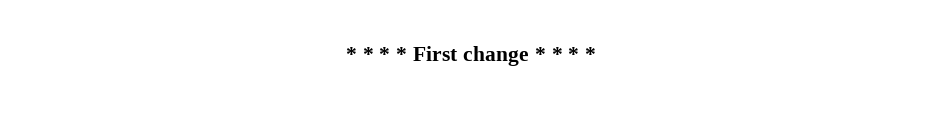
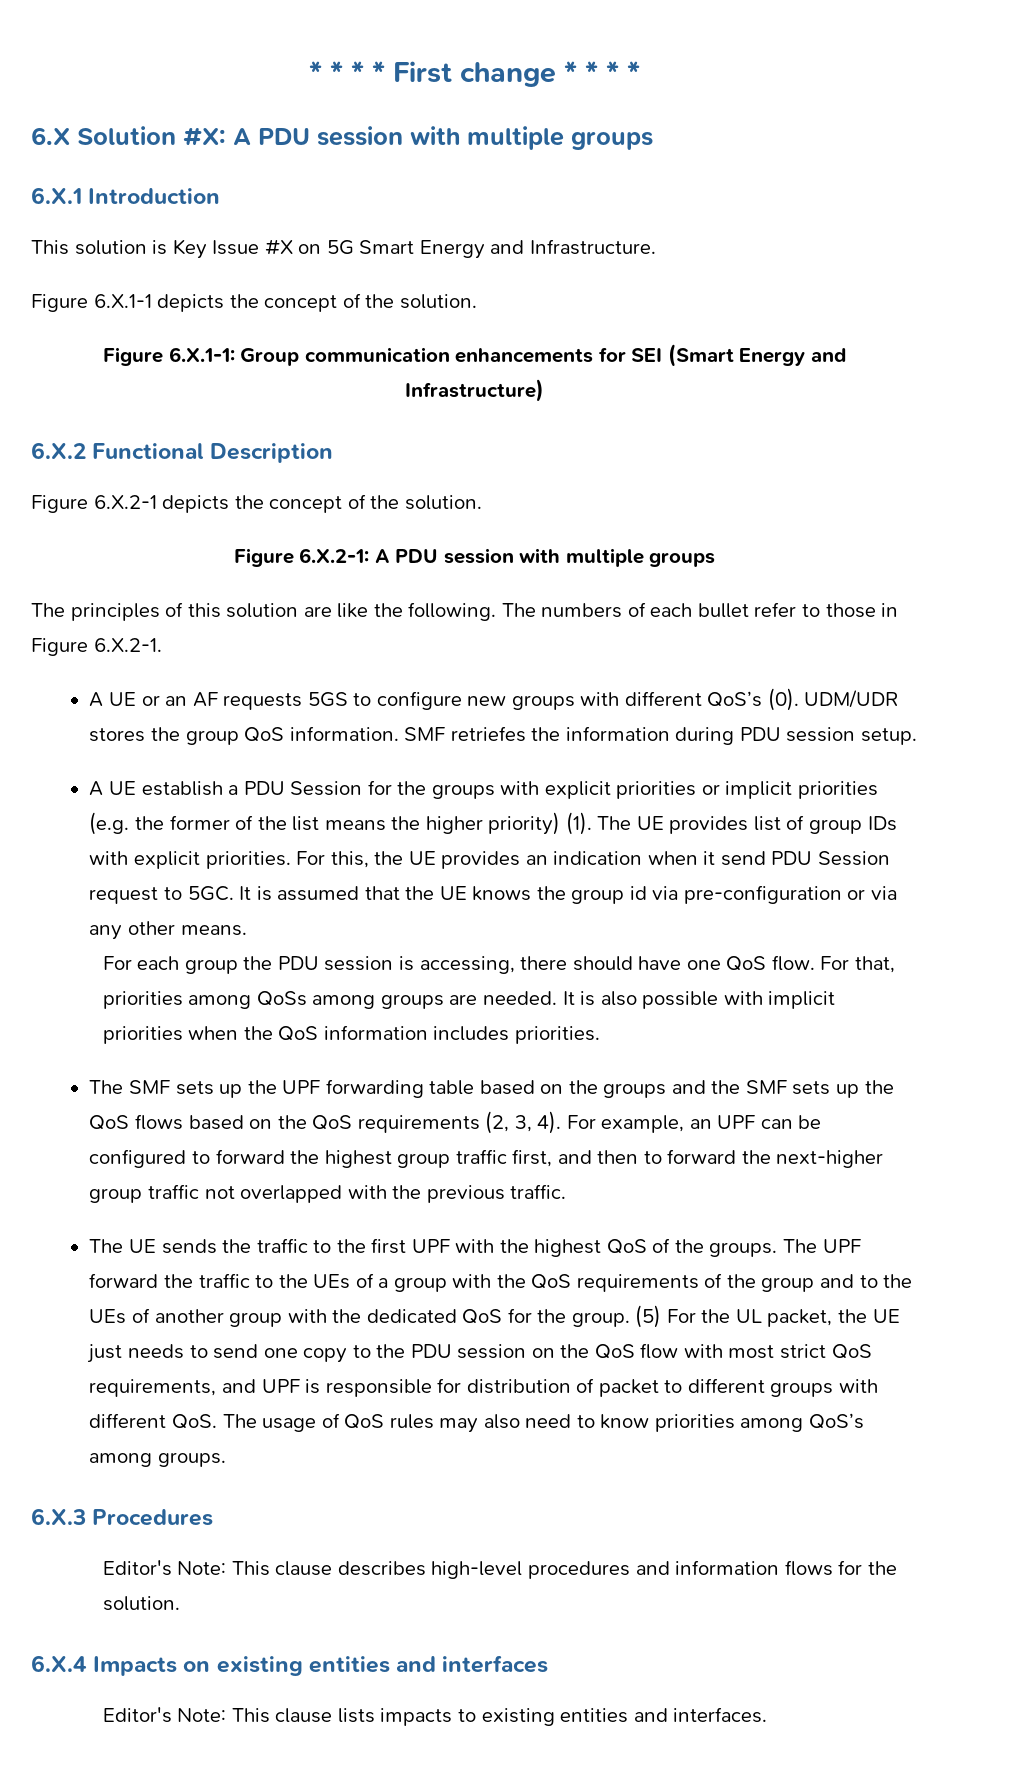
+ 6.X Solution #X: A PDU session with multiple groups
+ 6.X.1 Introduction
+ This solution is Key Issue #X on 5G Smart Energy and Infrastructure.
+ Figure 6.X.1-1 depicts the concept of the solution.
+ Figure 6.X.1-1: Group communication enhancements for SEI (Smart Energy and Infrastructure)
+ 6.X.2 Functional Description
+ Figure 6.X.2-1 depicts the concept of the solution.
+ Figure 6.X.2-1: A PDU session with multiple groups
+ The principles of this solution are like the following. The numbers of each bullet refer to those in Figure 6.X.2-1.
+ A UE or an AF requests 5GS to configure new groups with different QoS’s (0). UDM/UDR stores the group QoS information. SMF retriefes the information during PDU session setup.
+ A UE establish a PDU Session for the groups with explicit priorities or implicit priorities (e.g. the former of the list means the higher priority) (1). The UE provides list of group IDs with explicit priorities. For this, the UE provides an indication when it send PDU Session request to 5GC. It is assumed that the UE knows the group id via pre-configuration or via any other means.
+ For each group the PDU session is accessing, there should have one QoS flow. For that, priorities among QoSs among groups are needed. It is also possible with implicit priorities when the QoS information includes priorities.
+ The SMF sets up the UPF forwarding table based on the groups and the SMF sets up the QoS flows based on the QoS requirements (2, 3, 4). For example, an UPF can be configured to forward the highest group traffic first, and then to forward the next-higher group traffic not overlapped with the previous traffic.
+ The UE sends the traffic to the first UPF with the highest QoS of the groups. The UPF forward the traffic to the UEs of a group with the QoS requirements of the group and to the UEs of another group with the dedicated QoS for the group. (5) For the UL packet, the UE just needs to send one copy to the PDU session on the QoS flow with most strict QoS requirements, and UPF is responsible for distribution of packet to different groups with different QoS. The usage of QoS rules may also need to know priorities among QoS’s among groups.
+ 6.X.3 Procedures
+ Editor's Note: This clause describes high-level procedures and information flows for the solution.
+ 6.X.4 Impacts on existing entities and interfaces
+ Editor's Note: This clause lists impacts to existing entities and interfaces.

